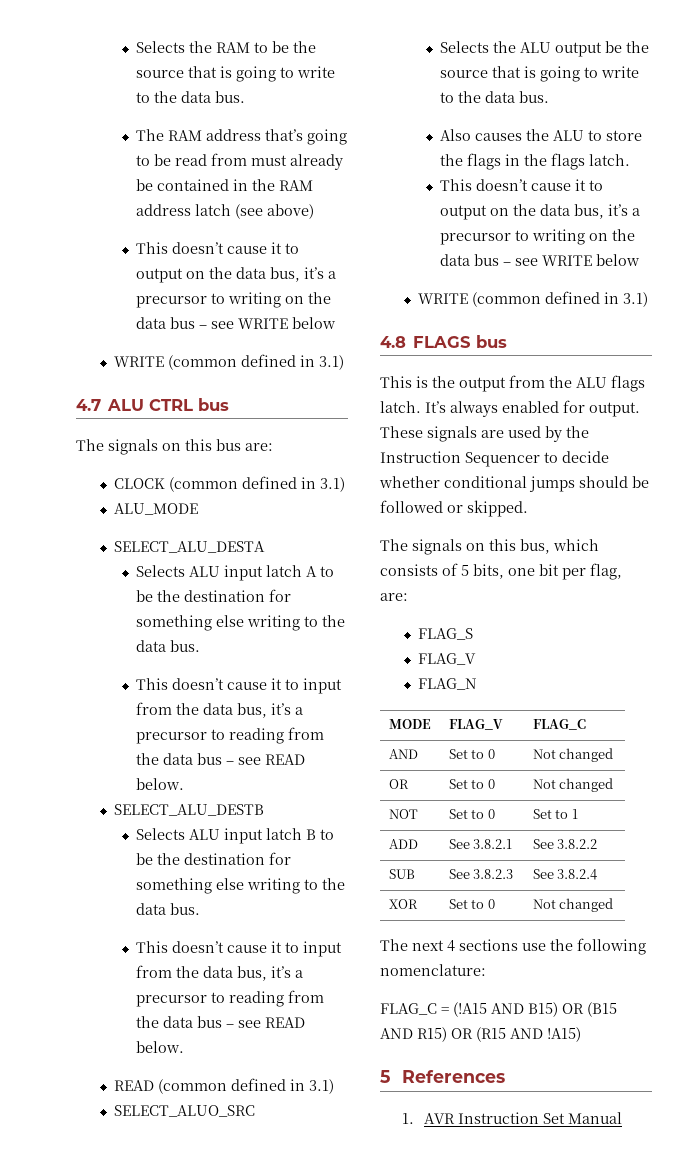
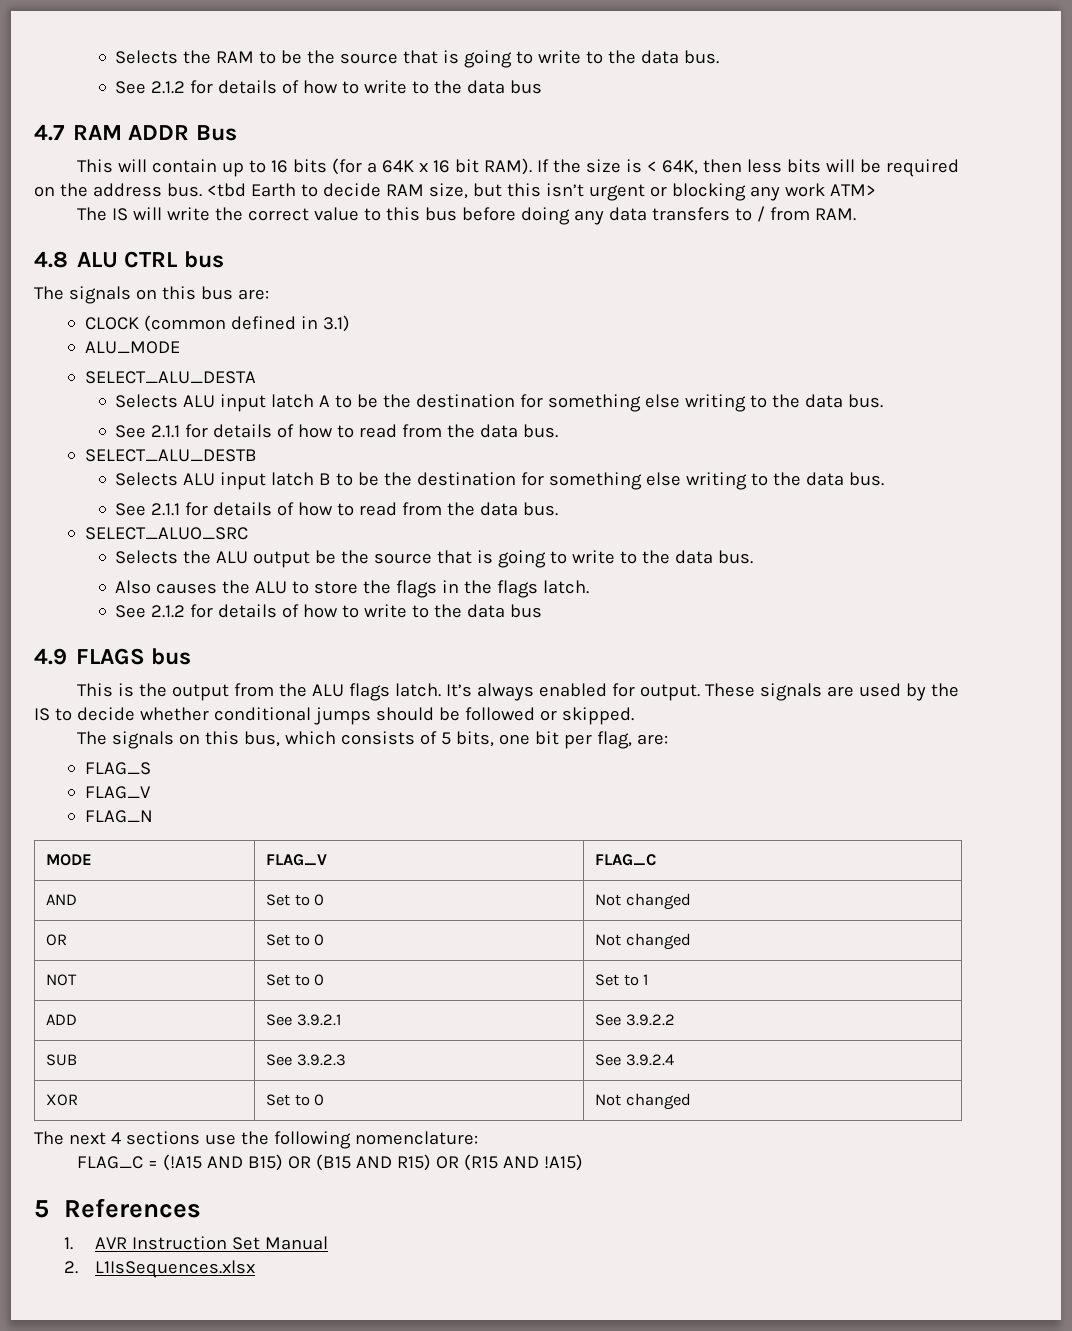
  Selects the RAM to be the source that is going to write to the data bus.
- The RAM address that’s going to be read from must already be contained in the RAM address latch (see above)
- This doesn’t cause it to output on the data bus, it’s a precursor to writing on the data bus – see WRITE below
- WRITE (common defined in 3.1)
- 4.7 ALU CTRL bus
+ See 2.1.2 for details of how to write to the data bus
+ 4.7 RAM ADDR Bus
+ This will contain up to 16 bits (for a 64K x 16 bit RAM). If the size is < 64K, then less bits will be required on the address bus. <tbd Earth to decide RAM size, but this isn’t urgent or blocking any work ATM>
+ The IS will write the correct value to this bus before doing any data transfers to / from RAM.
+ 4.8 ALU CTRL bus
  Selects ALU input latch A to be the destination for something else writing to the data bus.
- This doesn’t cause it to input from the data bus, it’s a precursor to reading from the data bus – see READ below.
+ See 2.1.1 for details of how to read from the data bus.
  Selects ALU input latch B to be the destination for something else writing to the data bus.
- This doesn’t cause it to input from the data bus, it’s a precursor to reading from the data bus – see READ below.
- READ (common defined in 3.1)
+ See 2.1.1 for details of how to read from the data bus.
  Also causes the ALU to store the flags in the flags latch.
- This doesn’t cause it to output on the data bus, it’s a precursor to writing on the data bus – see WRITE below
- WRITE (common defined in 3.1)
- 4.8 FLAGS bus
+ See 2.1.2 for details of how to write to the data bus
+ 4.9 FLAGS bus
- These signals are used by the Instruction Sequencer to decide whether conditional jumps should be followed or skipped.
+ These signals are used by the IS to decide whether conditional jumps should be followed or skipped.
- ADD | See 3.8.2.1 | See 3.8.2.2
+ ADD | See 3.9.2.1 | See 3.9.2.2
- SUB | See 3.8.2.3 | See 3.8.2.4
+ SUB | See 3.9.2.3 | See 3.9.2.4
+ 2. L1IsSequences.xlsx

